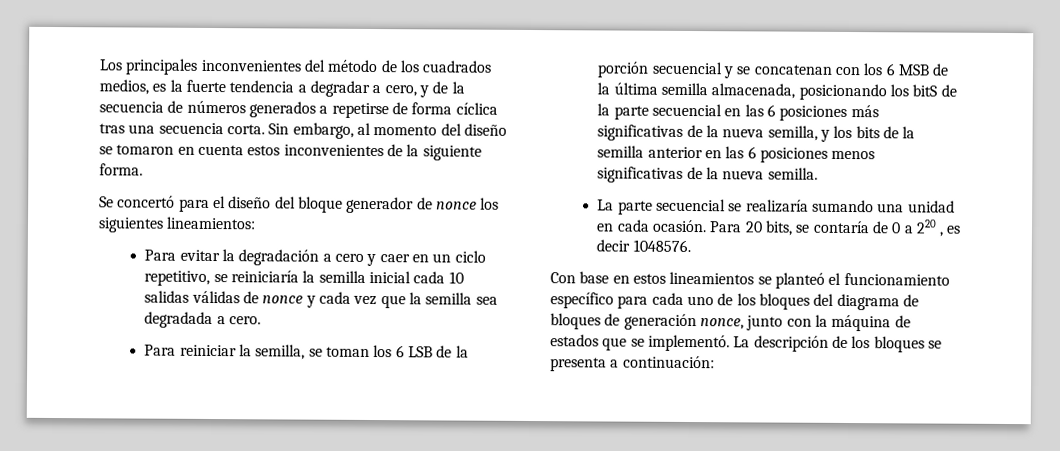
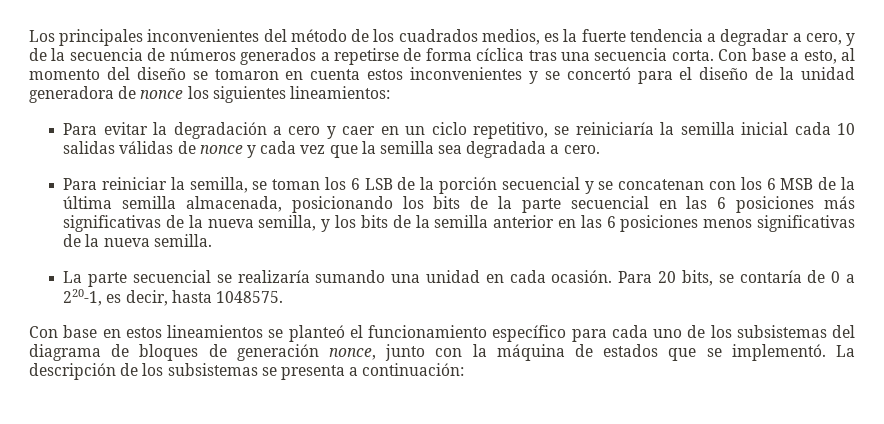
- Sin embargo, al momento del diseño se tomaron en cuenta estos inconvenientes de la siguiente forma.
- Se concertó para el diseño del bloque generador de nonce los siguientes lineamientos:
+ Con base a esto, al momento del diseño se tomaron en cuenta estos inconvenientes y se concertó para el diseño de la unidad generadora de nonce los siguientes lineamientos:
- Para reiniciar la semilla, se toman los 6 LSB de la porción secuencial y se concatenan con los 6 MSB de la última semilla almacenada, posicionando los bitS de la parte secuencial en las 6 posiciones más significativas de la nueva semilla, y los bits de la semilla anterior en las 6 posiciones menos significativas de la nueva semilla.
+ Para reiniciar la semilla, se toman los 6 LSB de la porción secuencial y se concatenan con los 6 MSB de la última semilla almacenada, posicionando los bits de la parte secuencial en las 6 posiciones más significativas de la nueva semilla, y los bits de la semilla anterior en las 6 posiciones menos significativas de la nueva semilla.
- Para 20 bits, se contaría de 0 a 220 , es decir 1048576.
+ Para 20 bits, se contaría de 0 a 220-1, es decir, hasta 1048575.
- Con base en estos lineamientos se planteó el funcionamiento específico para cada uno de los bloques del diagrama de bloques de generación nonce, junto con la máquina de estados que se implementó.
+ Con base en estos lineamientos se planteó el funcionamiento específico para cada uno de los subsistemas del diagrama de bloques de generación nonce, junto con la máquina de estados que se implementó.
- La descripción de los bloques se presenta a continuación:
+ La descripción de los subsistemas se presenta a continuación:

